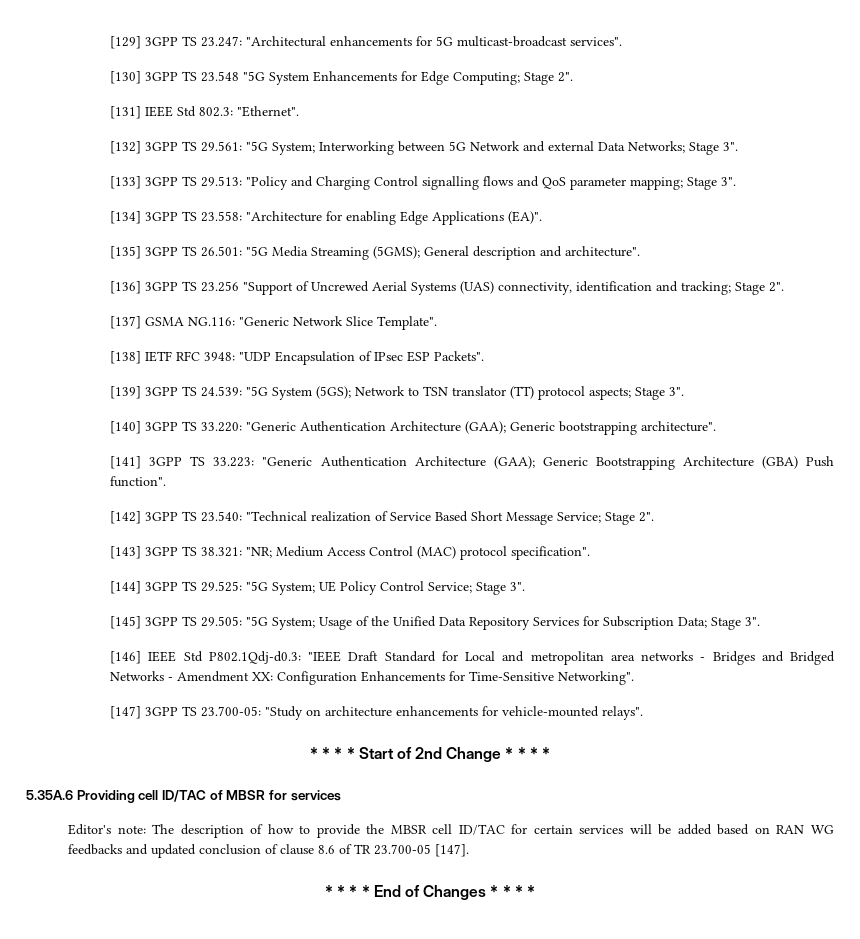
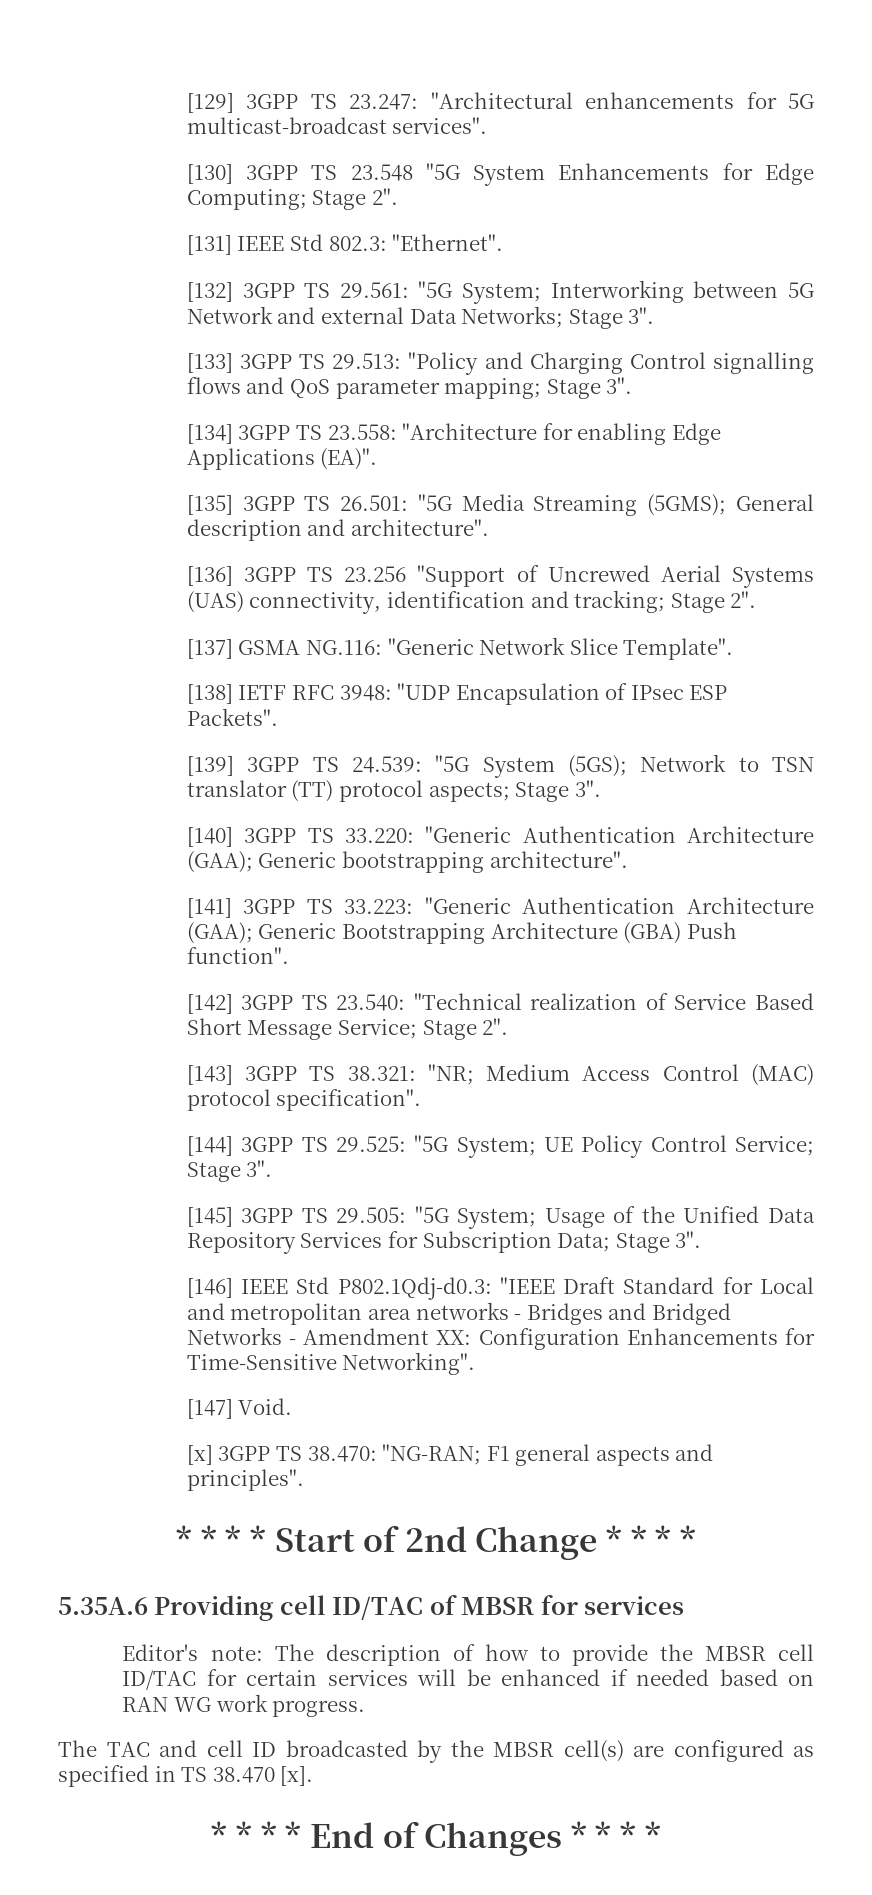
- [147] 3GPP TS 23.700-05: "Study on architecture enhancements for vehicle-mounted relays".
+ [147] Void.
+ [x] 3GPP TS 38.470: "NG-RAN; F1 general aspects and principles".
- Editor's note: The description of how to provide the MBSR cell ID/TAC for certain services will be added based on RAN WG feedbacks and updated conclusion of clause 8.6 of TR 23.700-05 [147].
+ Editor's note: The description of how to provide the MBSR cell ID/TAC for certain services will be enhanced if needed based on RAN WG work progress.
+ The TAC and cell ID broadcasted by the MBSR cell(s) are configured as specified in TS 38.470 [x].

